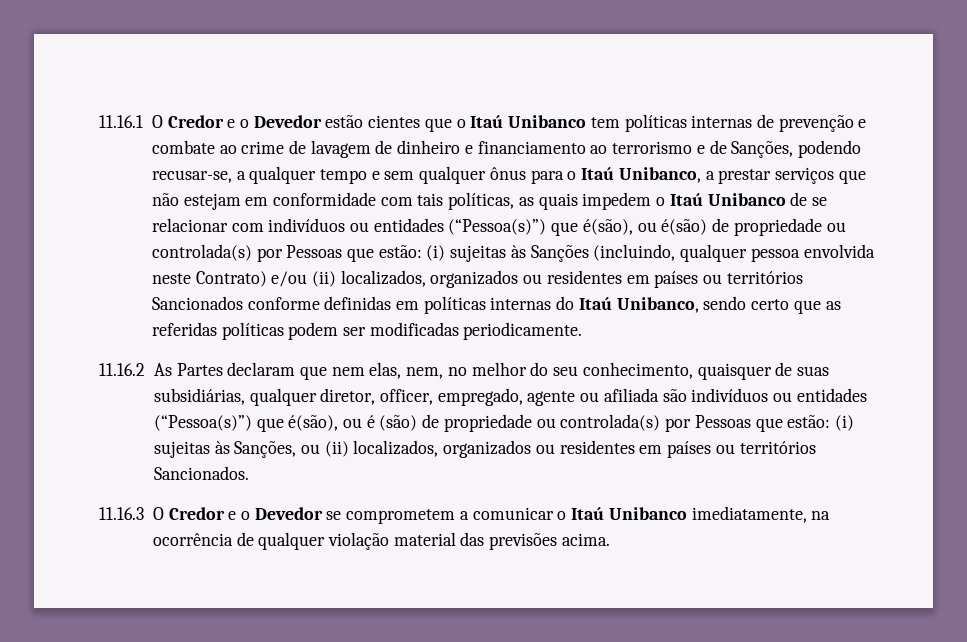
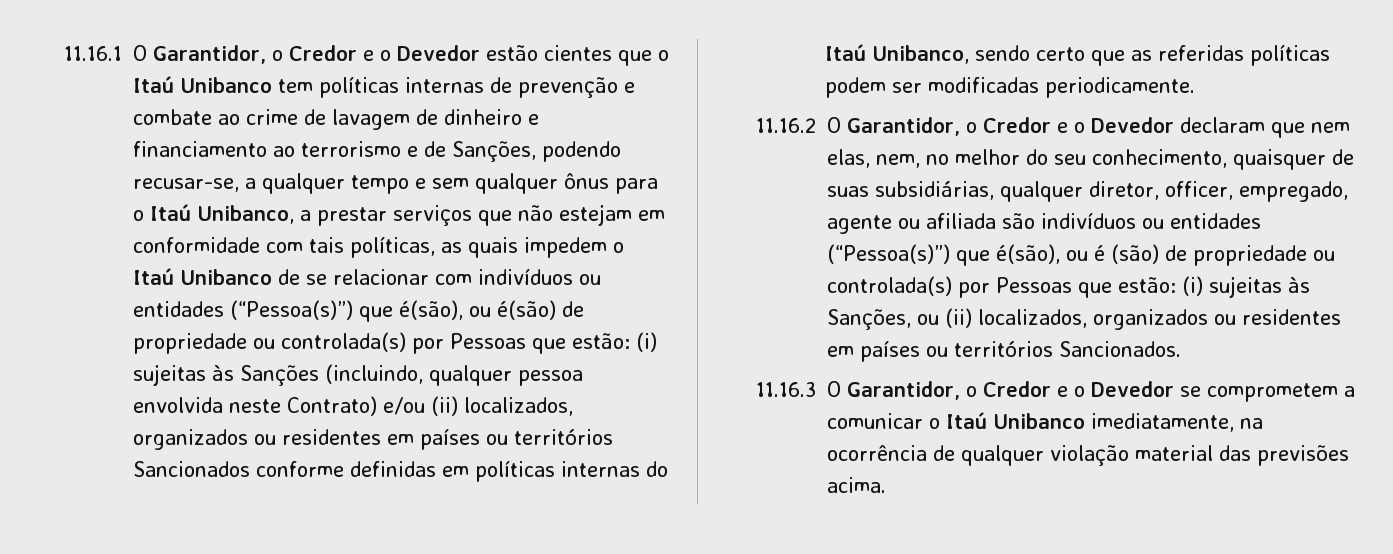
- 11.16.1 O Credor e o Devedor estão cientes que o Itaú Unibanco tem políticas internas de prevenção e combate ao crime de lavagem de dinheiro e financiamento ao terrorismo e de Sanções, podendo recusar-se, a qualquer tempo e sem qualquer ônus para o Itaú Unibanco, a prestar serviços que não estejam em conformidade com tais políticas, as quais impedem o Itaú Unibanco de se relacionar com indivíduos ou entidades (“Pessoa(s)”) que é(são), ou é(são) de propriedade ou controlada(s) por Pessoas que estão:
+ 11.16.1 O Garantidor, o Credor e o Devedor estão cientes que o Itaú Unibanco tem políticas internas de prevenção e combate ao crime de lavagem de dinheiro e financiamento ao terrorismo e de Sanções, podendo recusar-se, a qualquer tempo e sem qualquer ônus para o Itaú Unibanco, a prestar serviços que não estejam em conformidade com tais políticas, as quais impedem o Itaú Unibanco de se relacionar com indivíduos ou entidades (“Pessoa(s)”) que é(são), ou é(são) de propriedade ou controlada(s) por Pessoas que estão:
- 11.16.2 As Partes declaram que nem elas, nem, no melhor do seu conhecimento, quaisquer de suas subsidiárias, qualquer diretor, officer, empregado, agente ou afiliada são indivíduos ou entidades (“Pessoa(s)”) que é(são), ou é (são) de propriedade ou controlada(s) por Pessoas que estão: (i) sujeitas às Sanções, ou (ii) localizados, organizados ou residentes em países ou territórios Sancionados.
+ 11.16.2 O Garantidor, o Credor e o Devedor declaram que nem elas, nem, no melhor do seu conhecimento, quaisquer de suas subsidiárias, qualquer diretor, officer, empregado, agente ou afiliada são indivíduos ou entidades (“Pessoa(s)”) que é(são), ou é (são) de propriedade ou controlada(s) por Pessoas que estão: (i) sujeitas às Sanções, ou (ii) localizados, organizados ou residentes em países ou territórios Sancionados.
- 11.16.3 O Credor e o Devedor se comprometem a comunicar o Itaú Unibanco imediatamente, na ocorrência de qualquer violação material das previsões acima.
+ 11.16.3 O Garantidor, o Credor e o Devedor se comprometem a comunicar o Itaú Unibanco imediatamente, na ocorrência de qualquer violação material das previsões acima.

